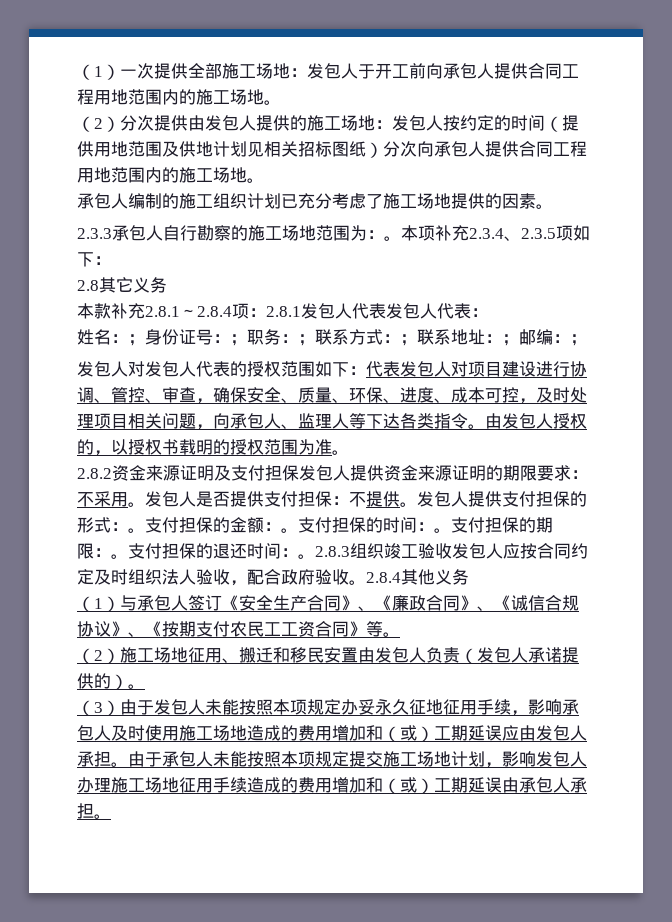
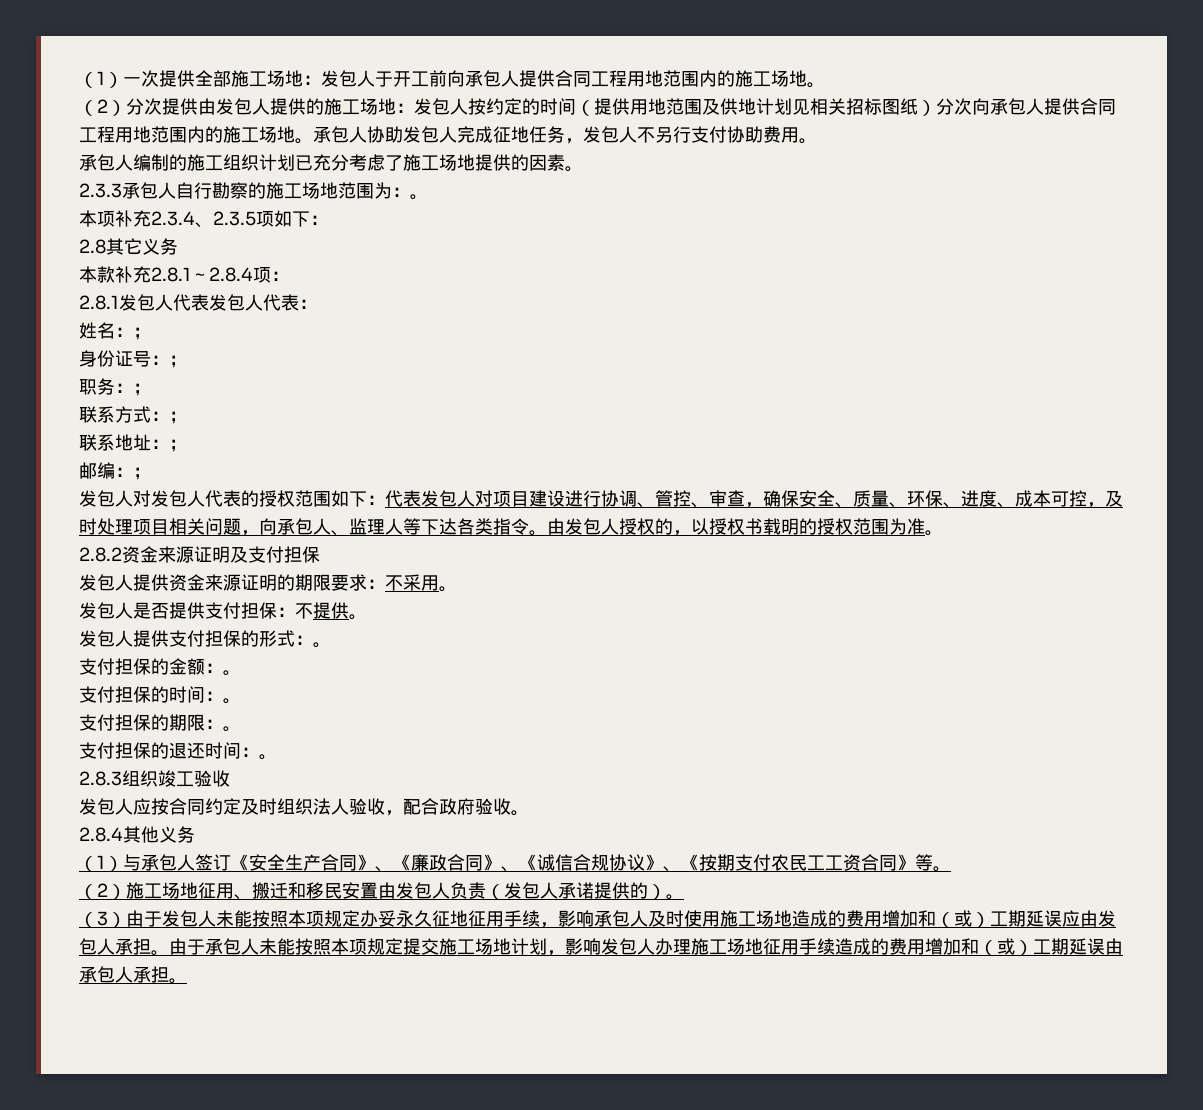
+ 承包人协助发包人完成征地任务，发包人不另行支付协助费用。
- 2.3.3承包人自行勘察的施工场地范围为：。本项补充2.3.4、2.3.5项如下：
+ 2.3.3承包人自行勘察的施工场地范围为：。
+ 本项补充2.3.4、2.3.5项如下：
- 本款补充2.8.1～2.8.4项：2.8.1发包人代表发包人代表：
+ 本款补充2.8.1～2.8.4项：
+ 2.8.1发包人代表发包人代表：
- 姓名：；身份证号：；职务：；联系方式：；联系地址：；邮编：；
+ 姓名：；
+ 身份证号：；
+ 职务：；
+ 联系方式：；
+ 联系地址：；
+ 邮编：；
- 2.8.2资金来源证明及支付担保发包人提供资金来源证明的期限要求：
+ 2.8.2资金来源证明及支付担保
+ 发包人提供资金来源证明的期限要求：
- 不采用。发包人是否提供支付担保：
+ 不采用。
+ 发包人是否提供支付担保：
- 不提供。发包人提供支付担保的形式：。支付担保的金额：。支付担保的时间：。支付担保的期限：。支付担保的退还时间：。2.8.3组织竣工验收发包人应按合同约定及时组织法人验收，配合政府验收。2.8.4其他义务
+ 不提供。
+ 发包人提供支付担保的形式：。
+ 支付担保的金额：。
+ 支付担保的时间：。
+ 支付担保的期限：。
+ 支付担保的退还时间：。
+ 2.8.3组织竣工验收
+ 发包人应按合同约定及时组织法人验收，配合政府验收。
+ 2.8.4其他义务

